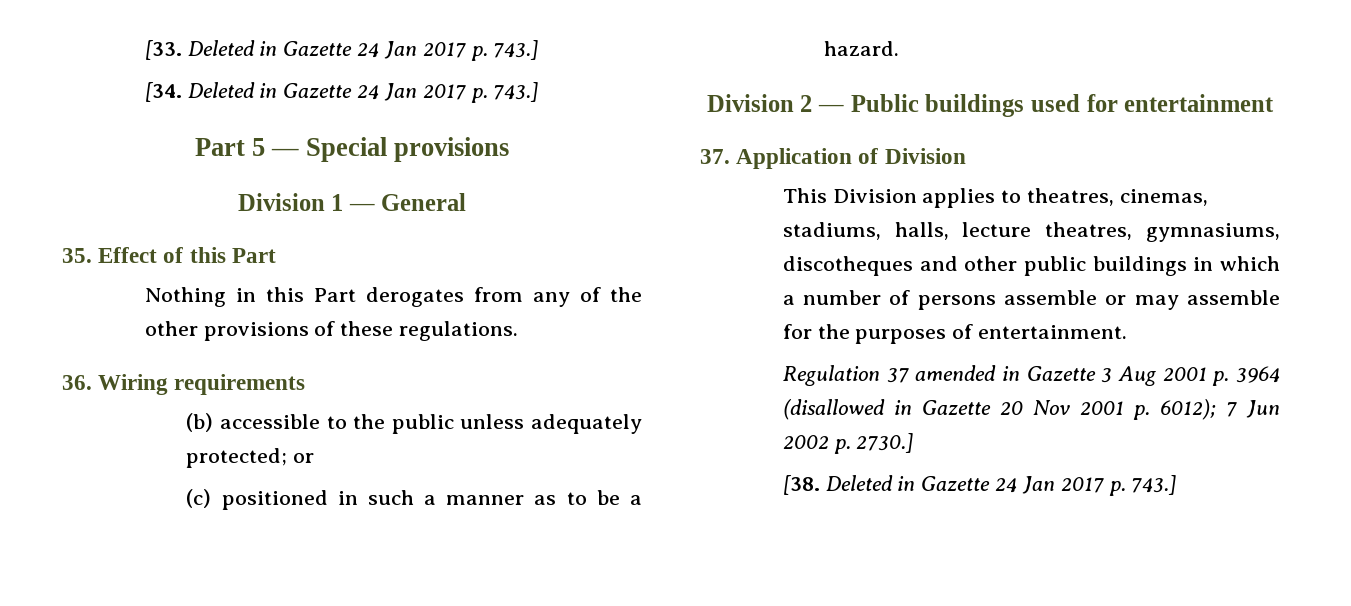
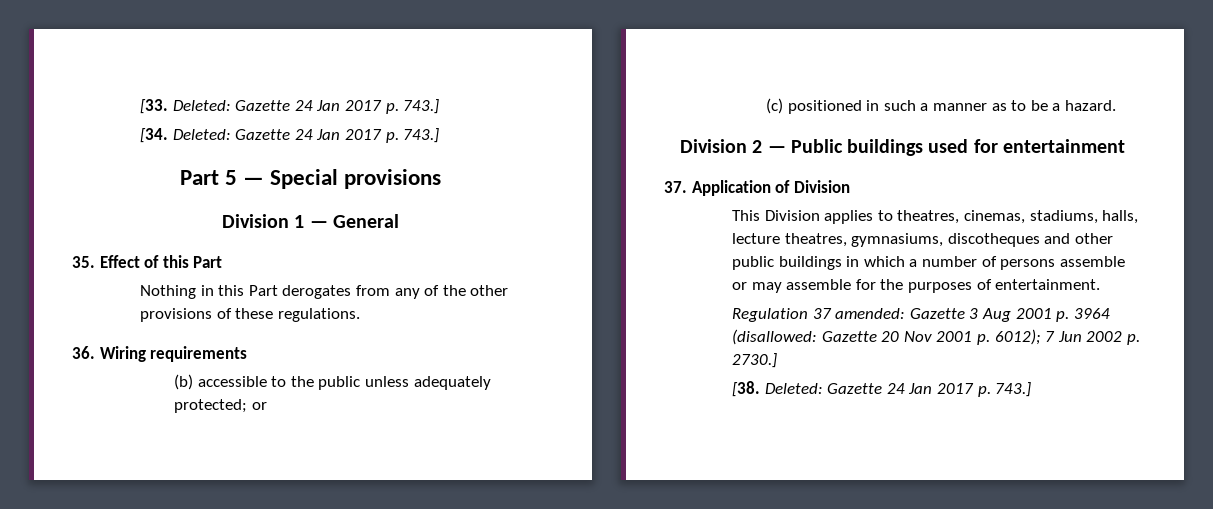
- [33. Deleted in Gazette 24 Jan 2017 p. 743.]
+ [33. Deleted: Gazette 24 Jan 2017 p. 743.]
- [34. Deleted in Gazette 24 Jan 2017 p. 743.]
+ [34. Deleted: Gazette 24 Jan 2017 p. 743.]
- Regulation 37 amended in Gazette 3 Aug 2001 p. 3964 (disallowed in Gazette 20 Nov 2001 p. 6012); 7 Jun 2002 p. 2730.]
+ Regulation 37 amended: Gazette 3 Aug 2001 p. 3964 (disallowed: Gazette 20 Nov 2001 p. 6012); 7 Jun 2002 p. 2730.]
- [38. Deleted in Gazette 24 Jan 2017 p. 743.]
+ [38. Deleted: Gazette 24 Jan 2017 p. 743.]

